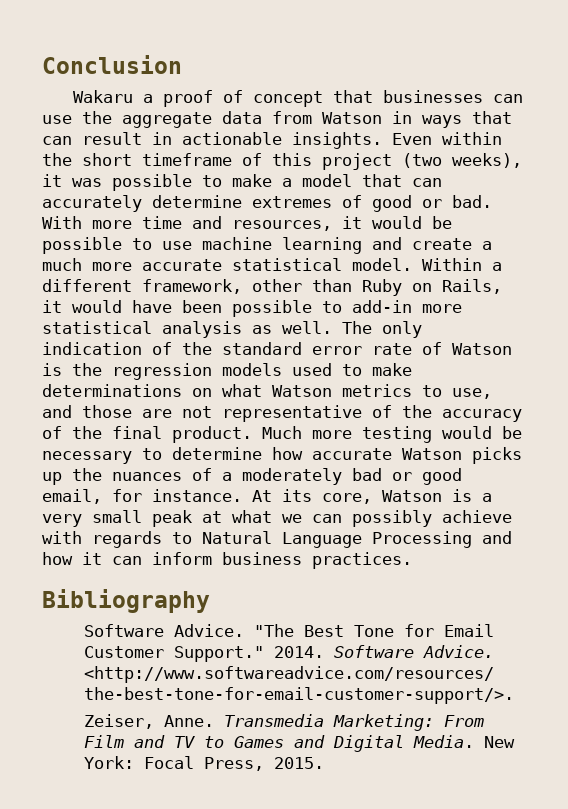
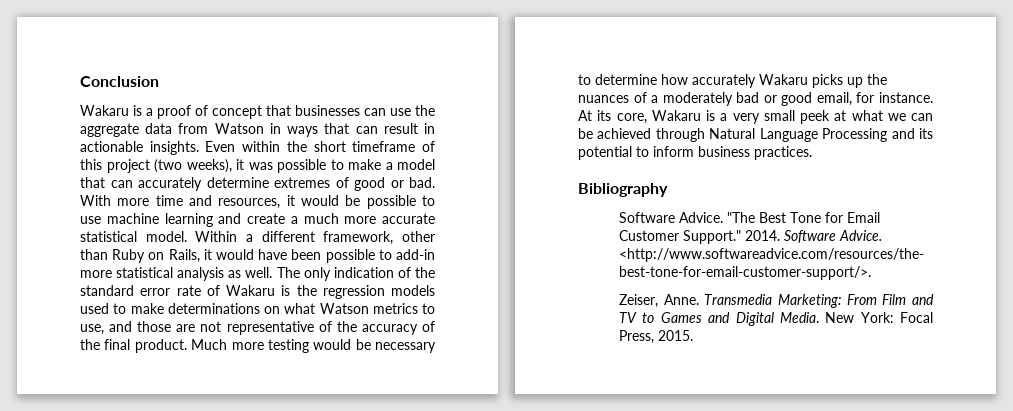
- Wakaru a proof of concept that businesses can use the aggregate data from Watson in ways that can result in actionable insights.
+ Wakaru is a proof of concept that businesses can use the aggregate data from Watson in ways that can result in actionable insights.
- The only indication of the standard error rate of Watson is the regression models used to make determinations on what Watson metrics to use, and those are not representative of the accuracy of the final product.
+ The only indication of the standard error rate of Wakaru is the regression models used to make determinations on what Watson metrics to use, and those are not representative of the accuracy of the final product.
- Much more testing would be necessary to determine how accurate Watson picks up the nuances of a moderately bad or good email, for instance.
+ Much more testing would be necessary to determine how accurately Wakaru picks up the nuances of a moderately bad or good email, for instance.
- At its core, Watson is a very small peak at what we can possibly achieve with regards to Natural Language Processing and how it can inform business practices.
+ At its core, Wakaru is a very small peek at what we can be achieved through Natural Language Processing and its potential to inform business practices.

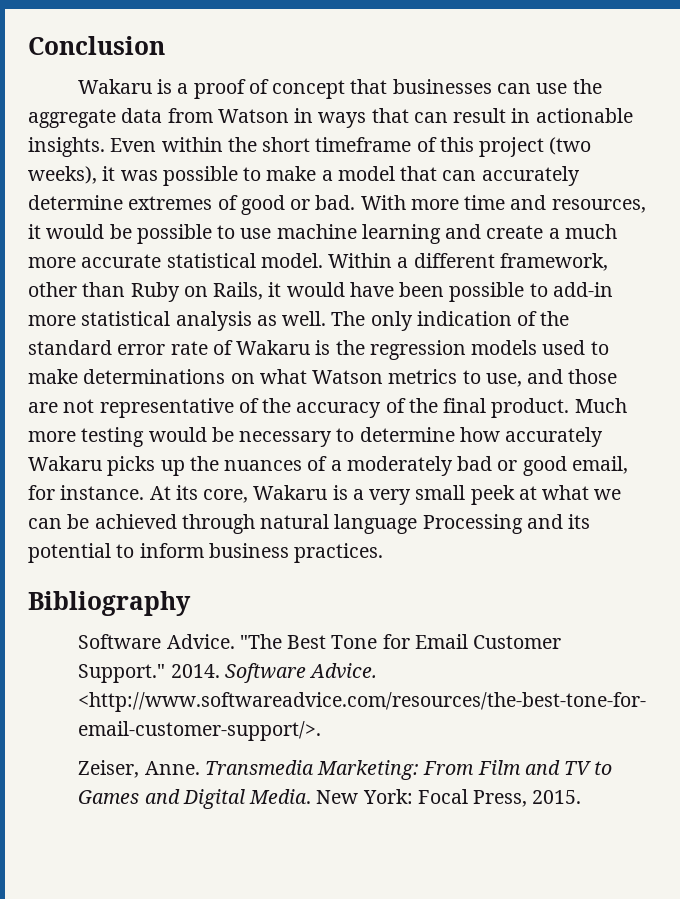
- At its core, Wakaru is a very small peek at what we can be achieved through Natural Language Processing and its potential to inform business practices.
+ At its core, Wakaru is a very small peek at what we can be achieved through natural language Processing and its potential to inform business practices.

